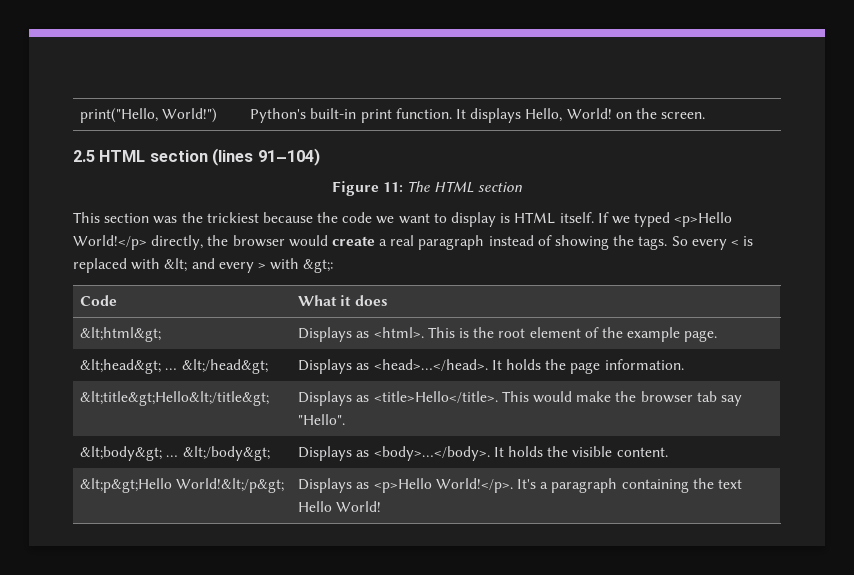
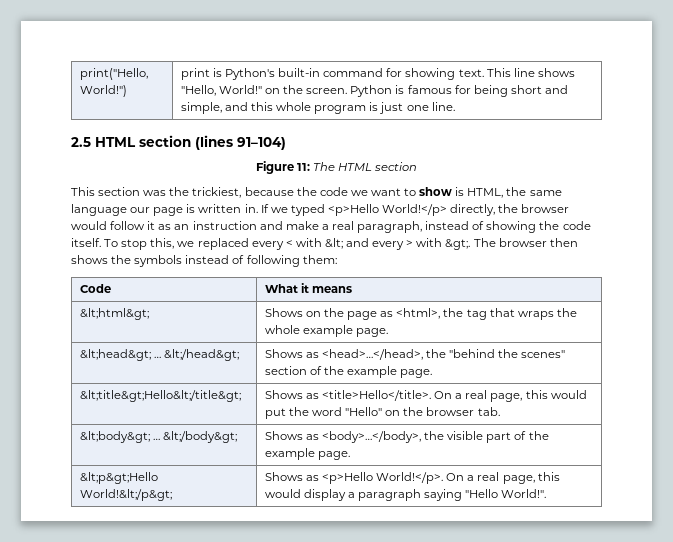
- print("Hello, World!") | Python's built-in print function. It displays Hello, World! on the screen.
+ print("Hello, World!") | print is Python's built-in command for showing text. This line shows "Hello, World!" on the screen. Python is famous for being short and simple, and this whole program is just one line.
- This section was the trickiest because the code we want to display is HTML itself.
+ This section was the trickiest, because the code we want to show is HTML, the same language our page is written in.
- If we typed <p>Hello World!</p> directly, the browser would create a real paragraph instead of showing the tags. So every < is replaced with &lt; and every > with &gt;:
+ If we typed <p>Hello World!</p> directly, the browser would follow it as an instruction and make a real paragraph, instead of showing the code itself. To stop this, we replaced every < with &lt; and every > with &gt;. The browser then shows the symbols instead of following them:
- Code | What it does
+ Code | What it means
- &lt;html&gt; | Displays as <html>. This is the root element of the example page.
+ &lt;html&gt; | Shows on the page as <html>, the tag that wraps the whole example page.
- &lt;head&gt; … &lt;/head&gt; | Displays as <head>…</head>. It holds the page information.
+ &lt;head&gt; … &lt;/head&gt; | Shows as <head>…</head>, the "behind the scenes" section of the example page.
- &lt;title&gt;Hello&lt;/title&gt; | Displays as <title>Hello</title>. This would make the browser tab say "Hello".
- &lt;body&gt; … &lt;/body&gt; | Displays as <body>…</body>. It holds the visible content.
+ &lt;title&gt;Hello&lt;/title&gt; | Shows as <title>Hello</title>. On a real page, this would put the word "Hello" on the browser tab.
+ &lt;body&gt; … &lt;/body&gt; | Shows as <body>…</body>, the visible part of the example page.
- &lt;p&gt;Hello World!&lt;/p&gt; | Displays as <p>Hello World!</p>. It's a paragraph containing the text Hello World!
+ &lt;p&gt;Hello World!&lt;/p&gt; | Shows as <p>Hello World!</p>. On a real page, this would display a paragraph saying "Hello World!".

